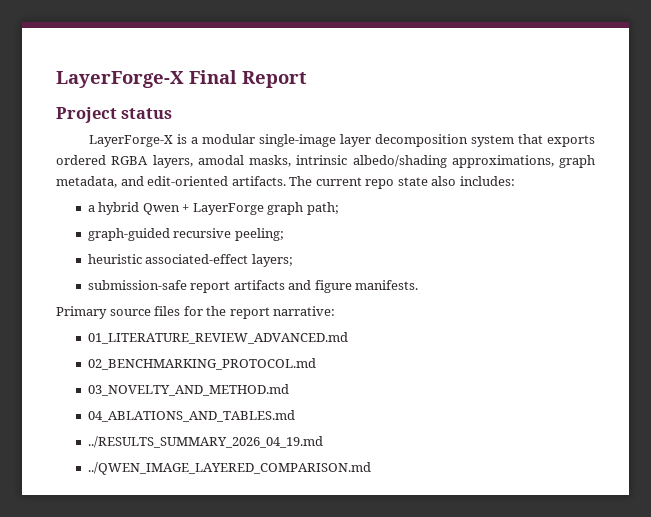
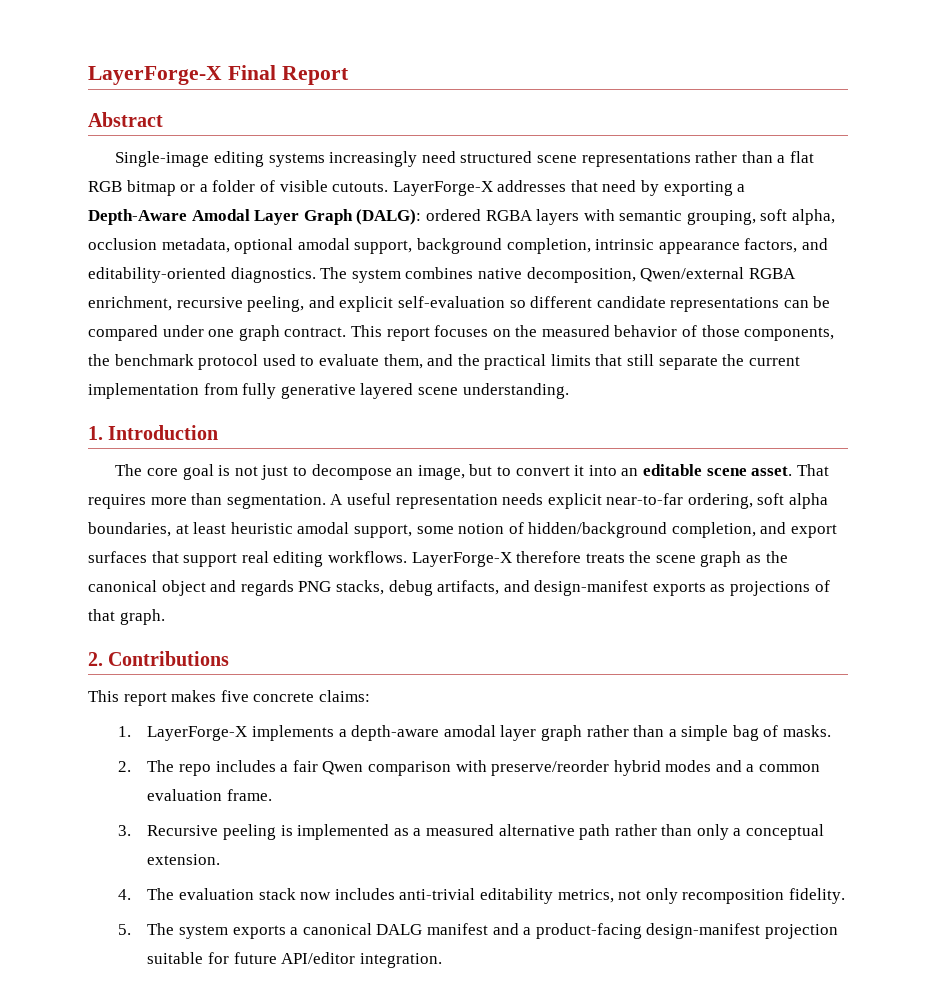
- Project status
- LayerForge-X is a modular single-image layer decomposition system that exports ordered RGBA layers, amodal masks, intrinsic albedo/shading approximations, graph metadata, and edit-oriented artifacts. The current repo state also includes:
- a hybrid Qwen + LayerForge graph path;
- graph-guided recursive peeling;
- heuristic associated-effect layers;
- submission-safe report artifacts and figure manifests.
- Primary source files for the report narrative:
- 01_LITERATURE_REVIEW_ADVANCED.md
- 02_BENCHMARKING_PROTOCOL.md
- 03_NOVELTY_AND_METHOD.md
- 04_ABLATIONS_AND_TABLES.md
- ../RESULTS_SUMMARY_2026_04_19.md
- ../QWEN_IMAGE_LAYERED_COMPARISON.md
+ Abstract
+ Single-image editing systems increasingly need structured scene representations rather than a flat RGB bitmap or a folder of visible cutouts. LayerForge-X addresses that need by exporting a Depth-Aware Amodal Layer Graph (DALG): ordered RGBA layers with semantic grouping, soft alpha, occlusion metadata, optional amodal support, background completion, intrinsic appearance factors, and editability-oriented diagnostics. The system combines native decomposition, Qwen/external RGBA enrichment, recursive peeling, and explicit self-evaluation so different candidate representations can be compared under one graph contract. This report focuses on the measured behavior of those components, the benchmark protocol used to evaluate them, and the practical limits that still separate the current implementation from fully generative layered scene understanding.
+ 1. Introduction
+ The core goal is not just to decompose an image, but to convert it into an editable scene asset. That requires more than segmentation. A useful representation needs explicit near-to-far ordering, soft alpha boundaries, at least heuristic amodal support, some notion of hidden/background completion, and export surfaces that support real editing workflows. LayerForge-X therefore treats the scene graph as the canonical object and regards PNG stacks, debug artifacts, and design-manifest exports as projections of that graph.
+ 2. Contributions
+ This report makes five concrete claims:
+ 1. LayerForge-X implements a depth-aware amodal layer graph rather than a simple bag of masks.
+ 2. The repo includes a fair Qwen comparison with preserve/reorder hybrid modes and a common evaluation frame.
+ 3. Recursive peeling is implemented as a measured alternative path rather than only a conceptual extension.
+ 4. The evaluation stack now includes anti-trivial editability metrics, not only recomposition fidelity.
+ 5. The system exports a canonical DALG manifest and a product-facing design-manifest projection suitable for future API/editor integration.

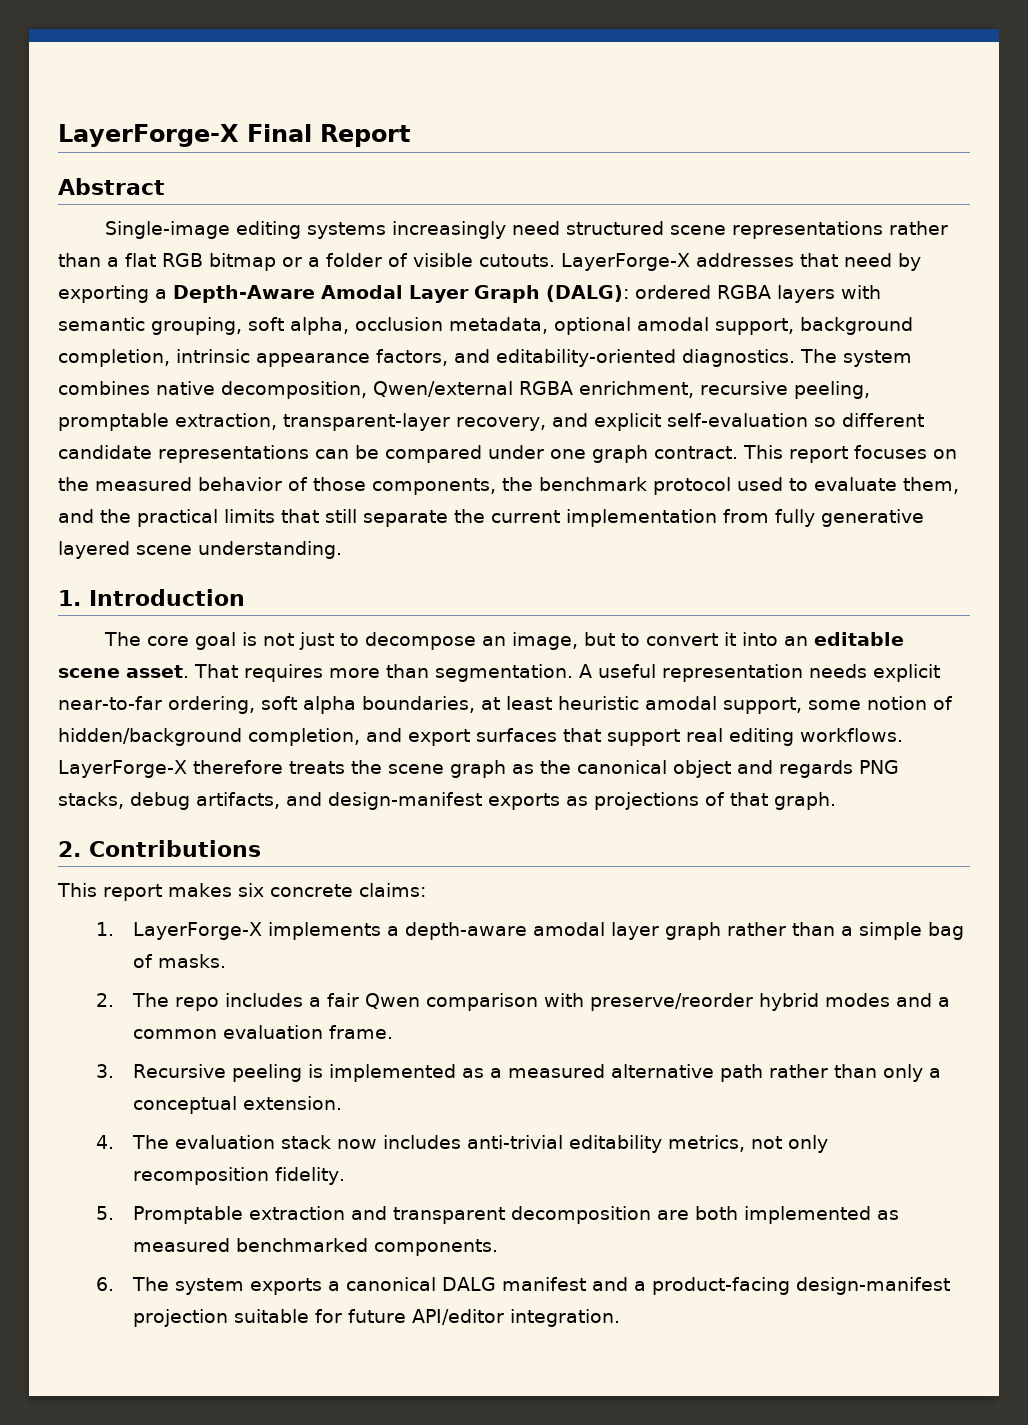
- The system combines native decomposition, Qwen/external RGBA enrichment, recursive peeling, and explicit self-evaluation so different candidate representations can be compared under one graph contract.
+ The system combines native decomposition, Qwen/external RGBA enrichment, recursive peeling, promptable extraction, transparent-layer recovery, and explicit self-evaluation so different candidate representations can be compared under one graph contract.
- This report makes five concrete claims:
+ This report makes six concrete claims:
- 5. The system exports a canonical DALG manifest and a product-facing design-manifest projection suitable for future API/editor integration.
+ 5. Promptable extraction and transparent decomposition are both implemented as measured benchmarked components.
+ 6. The system exports a canonical DALG manifest and a product-facing design-manifest projection suitable for future API/editor integration.

